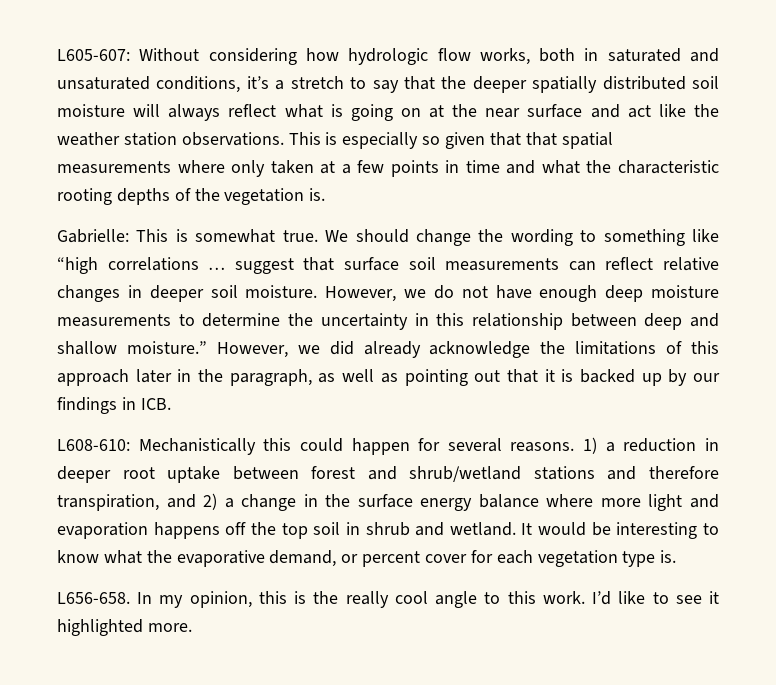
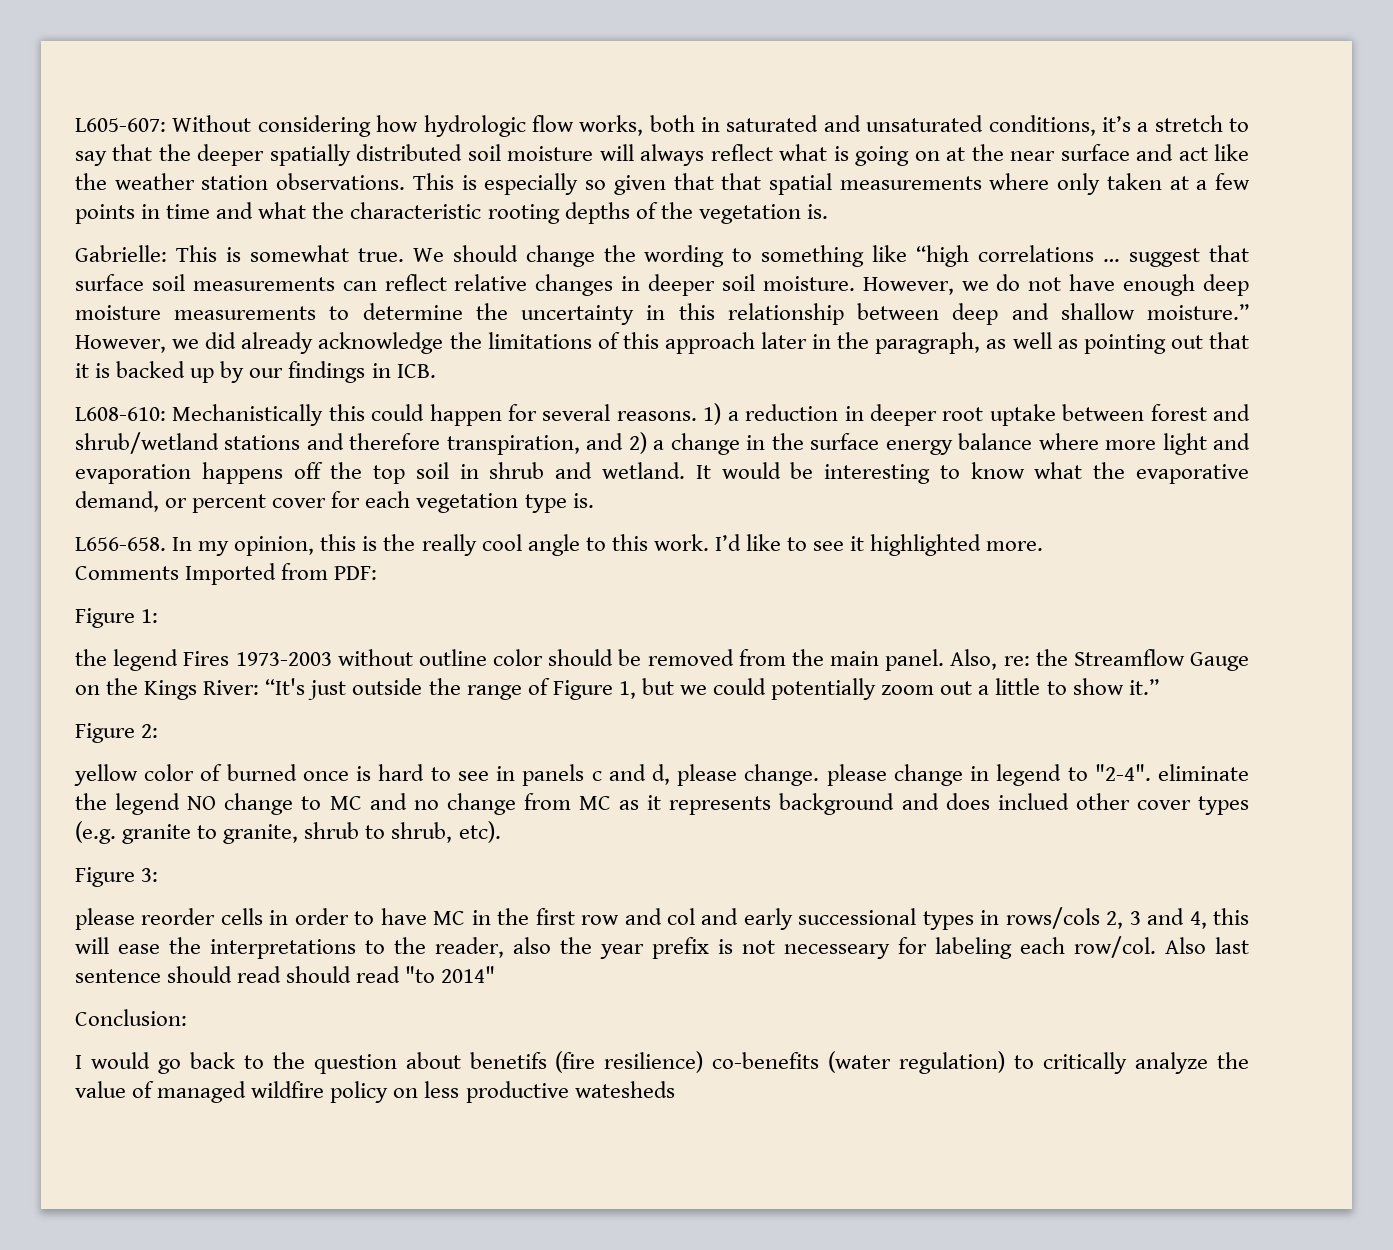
+ Comments Imported from PDF:
+ Figure 1:
+ the legend Fires 1973-2003 without outline color should be removed from the main panel. Also, re: the Streamflow Gauge on the Kings River: “It's just outside the range of Figure 1, but we could potentially zoom out a little to show it.”
+ Figure 2:
+ yellow color of burned once is hard to see in panels c and d, please change. please change in legend to "2-4". eliminate the legend NO change to MC and no change from MC as it represents background and does inclued other cover types (e.g. granite to granite, shrub to shrub, etc).
+ Figure 3:
+ please reorder cells in order to have MC in the first row and col and early successional types in rows/cols 2, 3 and 4, this will ease the interpretations to the reader, also the year prefix is not necesseary for labeling each row/col. Also last sentence should read should read "to 2014"
+ Conclusion:
+ I would go back to the question about benetifs (fire resilience) co-benefits (water regulation) to critically analyze the value of managed wildfire policy on less productive watesheds

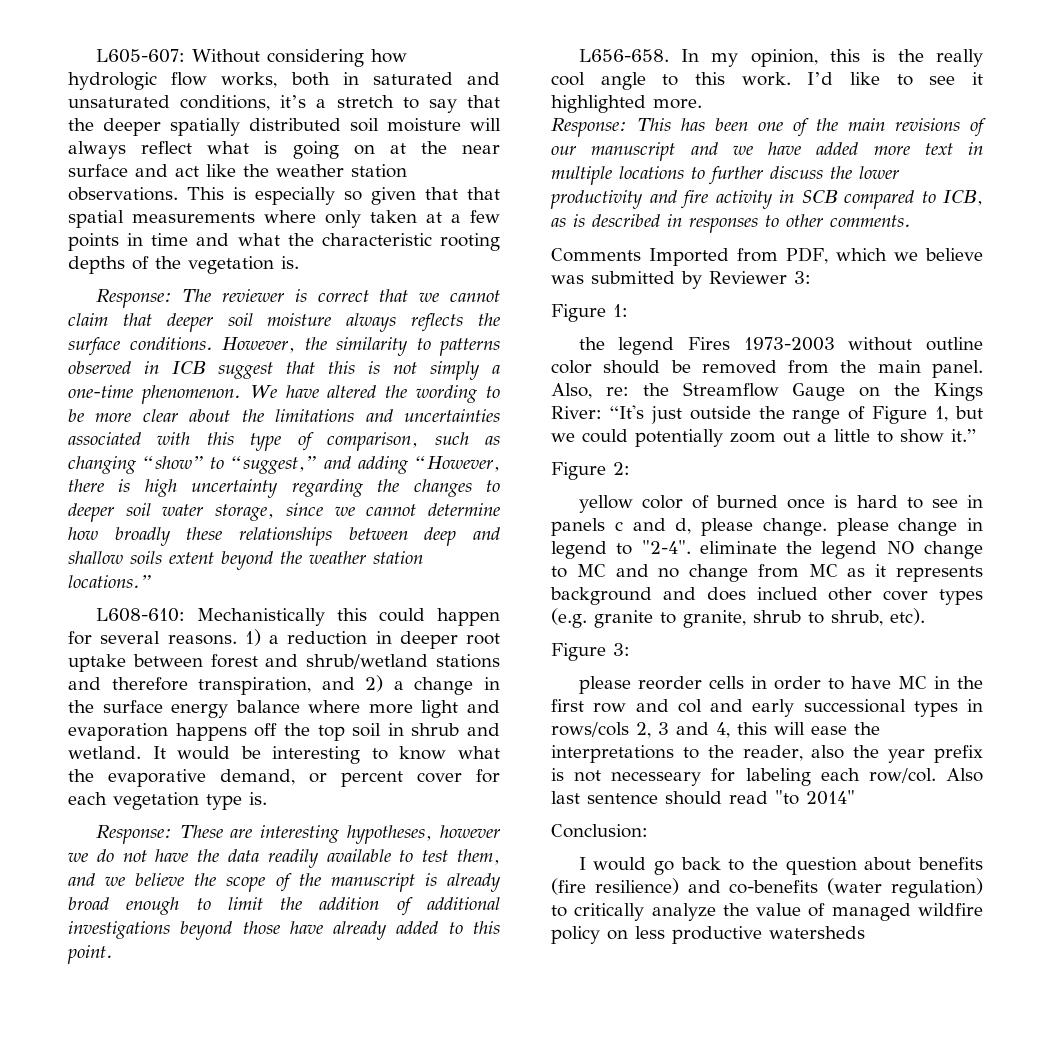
- Gabrielle: This is somewhat true. We should change the wording to something like “high correlations … suggest that surface soil measurements can reflect relative changes in deeper soil moisture. However, we do not have enough deep moisture measurements to determine the uncertainty in this relationship between deep and shallow moisture.” However, we did already acknowledge the limitations of this approach later in the paragraph, as well as pointing out that it is backed up by our findings in ICB.
+ Response: The reviewer is correct that we cannot claim that deeper soil moisture always reflects the surface conditions. However, the similarity to patterns observed in ICB suggest that this is not simply a one-time phenomenon. We have altered the wording to be more clear about the limitations and uncertainties associated with this type of comparison, such as changing “show” to “suggest,” and adding “However, there is high uncertainty regarding the changes to deeper soil water storage, since we cannot determine how broadly these relationships between deep and shallow soils extent beyond the weather station locations.”
+ Response: These are interesting hypotheses, however we do not have the data readily available to test them, and we believe the scope of the manuscript is already broad enough to limit the addition of additional investigations beyond those have already added to this point.
- Comments Imported from PDF:
+ Response: This has been one of the main revisions of our manuscript and we have added more text in multiple locations to further discuss the lower productivity and fire activity in SCB compared to ICB, as is described in responses to other comments.
+ Comments Imported from PDF, which we believe was submitted by Reviewer 3:
- Also last sentence should read should read "to 2014"
+ Also last sentence should read "to 2014"
- I would go back to the question about benetifs (fire resilience) co-benefits (water regulation) to critically analyze the value of managed wildfire policy on less productive watesheds
+ I would go back to the question about benefits (fire resilience) and co-benefits (water regulation) to critically analyze the value of managed wildfire policy on less productive watersheds

